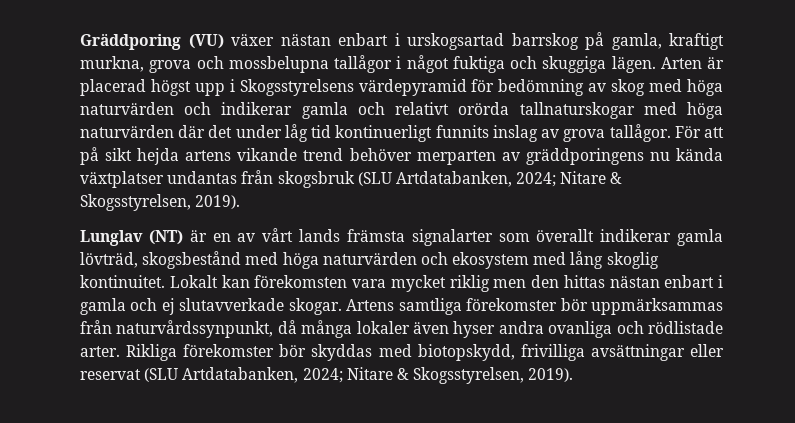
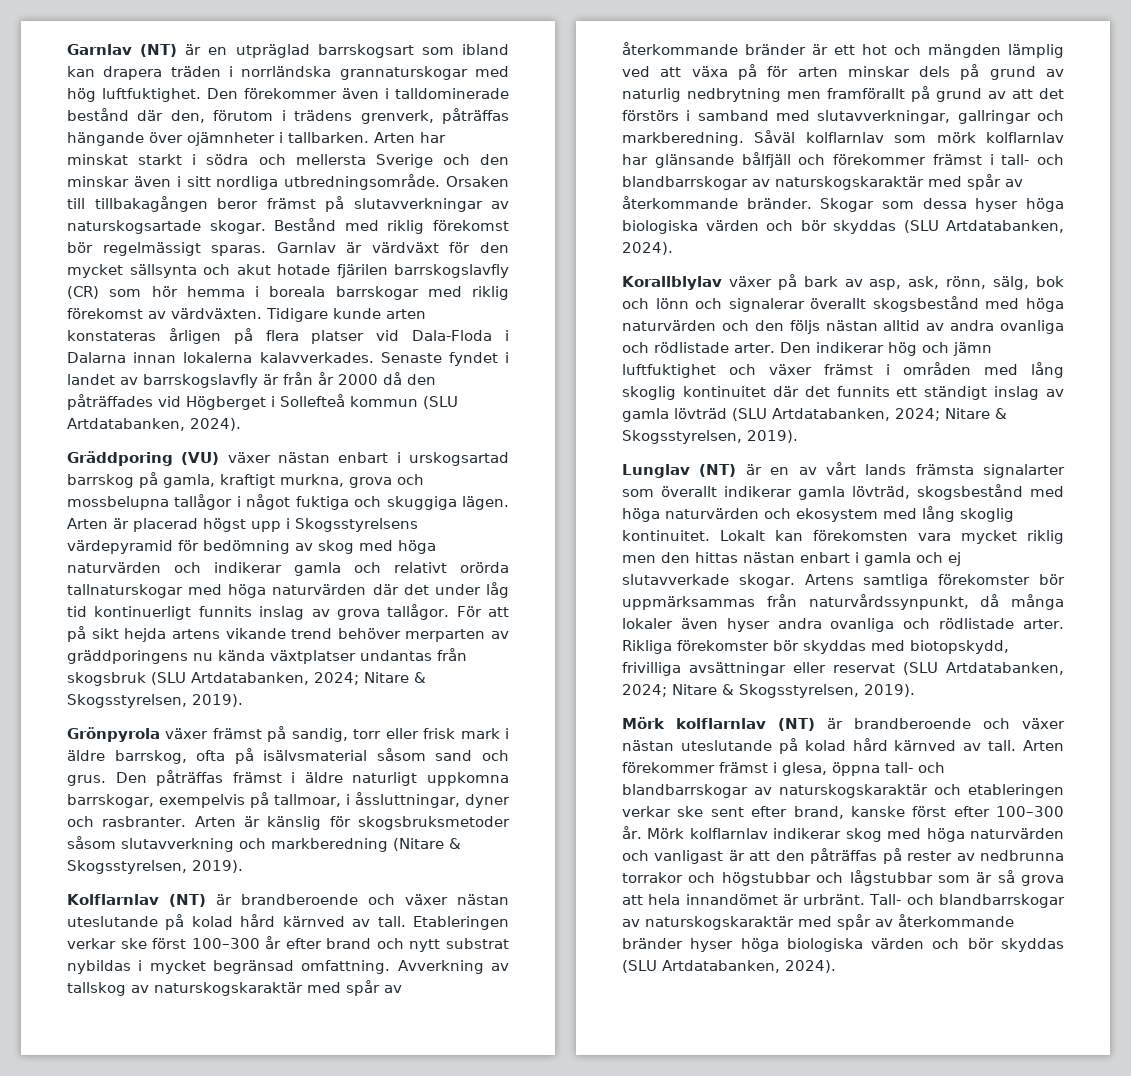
+ Garnlav (NT) är en utpräglad barrskogsart som ibland kan drapera träden i norrländska grannaturskogar med hög luftfuktighet. Den förekommer även i talldominerade bestånd där den, förutom i trädens grenverk, påträffas hängande över ojämnheter i tallbarken. Arten har minskat starkt i södra och mellersta Sverige och den minskar även i sitt nordliga utbredningsområde. Orsaken till tillbakagången beror främst på slutavverkningar av naturskogsartade skogar. Bestånd med riklig förekomst bör regelmässigt sparas. Garnlav är värdväxt för den mycket sällsynta och akut hotade fjärilen barrskogslavfly (CR) som hör hemma i boreala barrskogar med riklig förekomst av värdväxten. Tidigare kunde arten konstateras årligen på flera platser vid Dala-Floda i Dalarna innan lokalerna kalavverkades. Senaste fyndet i landet av barrskogslavfly är från år 2000 då den påträffades vid Högberget i Sollefteå kommun (SLU Artdatabanken, 2024).
+ Grönpyrola växer främst på sandig, torr eller frisk mark i äldre barrskog, ofta på isälvsmaterial såsom sand och grus. Den påträffas främst i äldre naturligt uppkomna barrskogar, exempelvis på tallmoar, i åssluttningar, dyner och rasbranter. Arten är känslig för skogsbruksmetoder såsom slutavverkning och markberedning (Nitare & Skogsstyrelsen, 2019).
+ Kolflarnlav (NT) är brandberoende och växer nästan uteslutande på kolad hård kärnved av tall. Etableringen verkar ske först 100–300 år efter brand och nytt substrat nybildas i mycket begränsad omfattning. Avverkning av tallskog av naturskogskaraktär med spår av återkommande bränder är ett hot och mängden lämplig ved att växa på för arten minskar dels på grund av naturlig nedbrytning men framförallt på grund av att det förstörs i samband med slutavverkningar, gallringar och markberedning. Såväl kolflarnlav som mörk kolflarnlav har glänsande bålfjäll och förekommer främst i tall- och blandbarrskogar av naturskogskaraktär med spår av återkommande bränder. Skogar som dessa hyser höga biologiska värden och bör skyddas (SLU Artdatabanken, 2024).
+ Korallblylav växer på bark av asp, ask, rönn, sälg, bok och lönn och signalerar överallt skogsbestånd med höga naturvärden och den följs nästan alltid av andra ovanliga och rödlistade arter. Den indikerar hög och jämn luftfuktighet och växer främst i områden med lång skoglig kontinuitet där det funnits ett ständigt inslag av gamla lövträd (SLU Artdatabanken, 2024; Nitare & Skogsstyrelsen, 2019).
+ Mörk kolflarnlav (NT) är brandberoende och växer nästan uteslutande på kolad hård kärnved av tall. Arten förekommer främst i glesa, öppna tall- och blandbarrskogar av naturskogskaraktär och etableringen verkar ske sent efter brand, kanske först efter 100–300 år. Mörk kolflarnlav indikerar skog med höga naturvärden och vanligast är att den påträffas på rester av nedbrunna torrakor och högstubbar och lågstubbar som är så grova att hela innandömet är urbränt. Tall- och blandbarrskogar av naturskogskaraktär med spår av återkommande bränder hyser höga biologiska värden och bör skyddas (SLU Artdatabanken, 2024).

